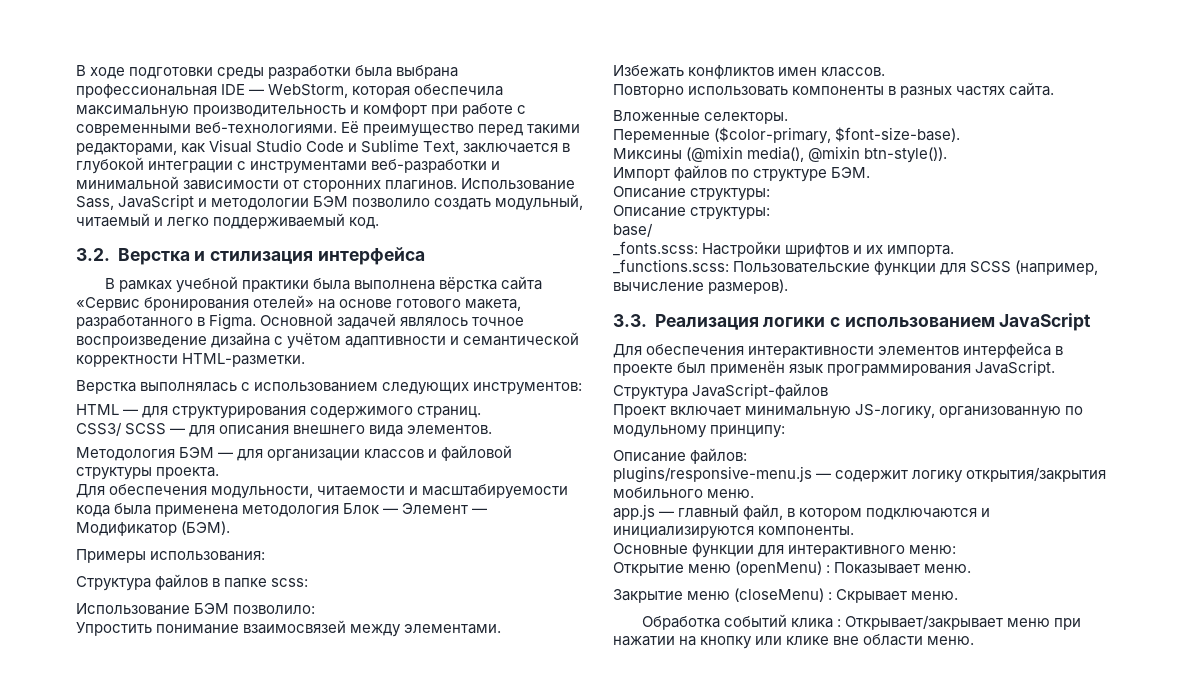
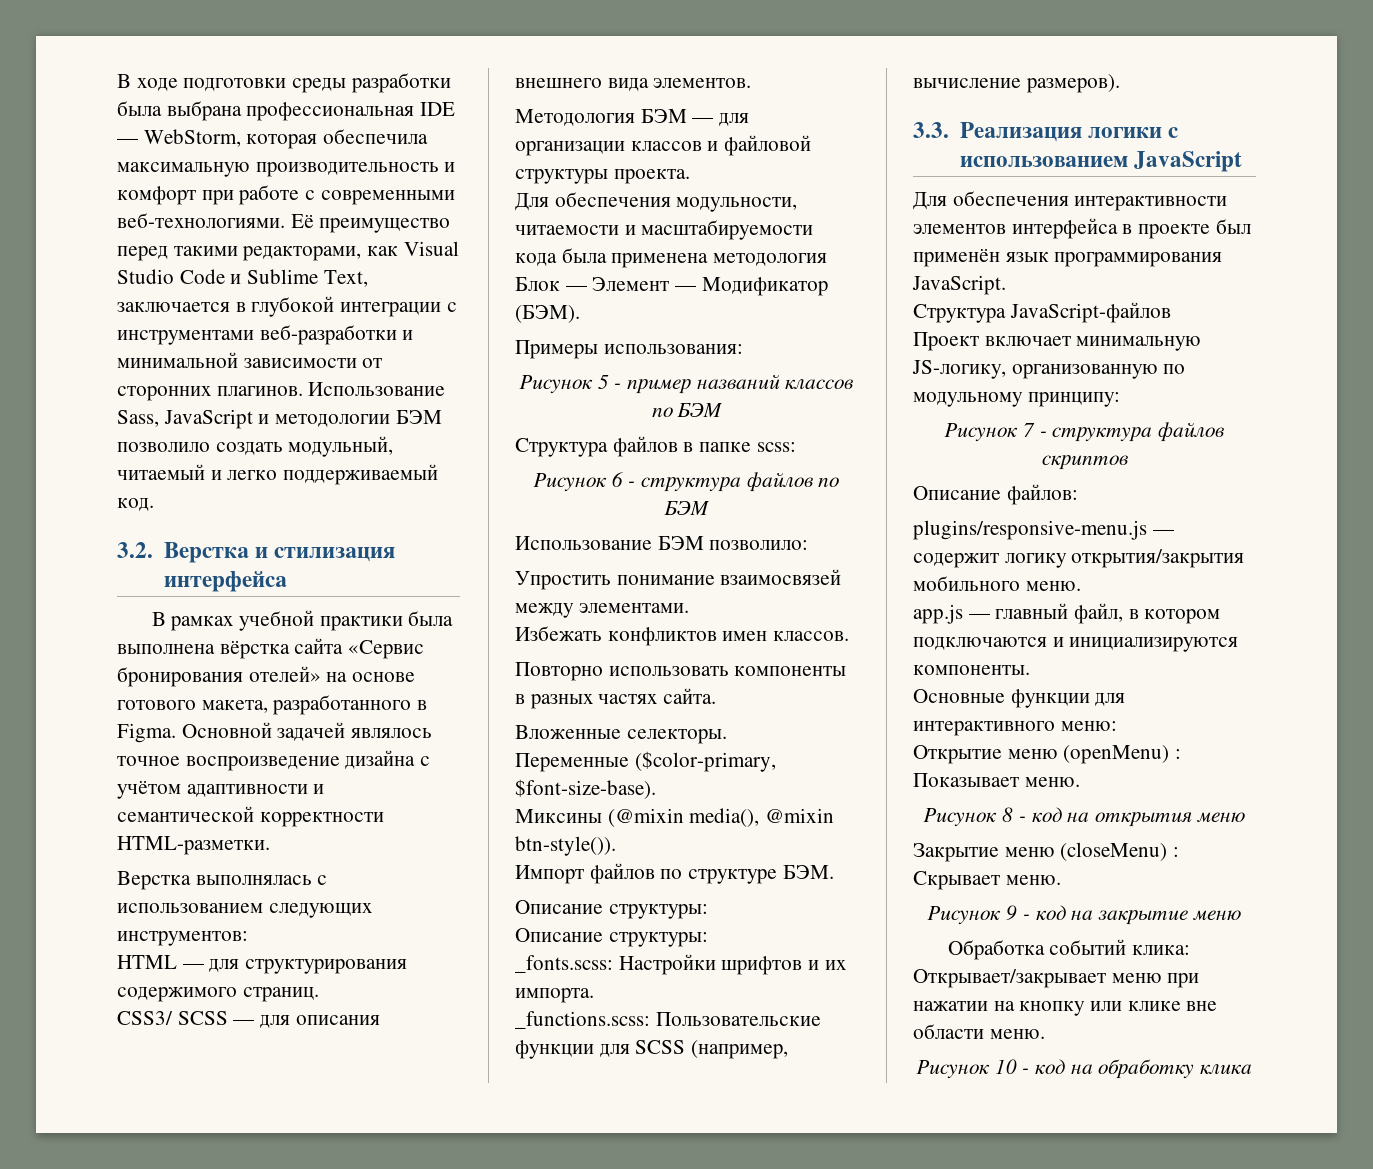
+ Рисунок 5 - пример названий классов по БЭМ
+ Рисунок 6 - структура файлов по БЭМ
- base/
+ Рисунок 7 - структура файлов скриптов
+ Рисунок 8 - код на открытия меню
+ Рисунок 9 - код на закрытие меню
- Обработка событий клика : Открывает/закрывает меню при нажатии на кнопку или клике вне области меню.
+ Обработка событий клика: Открывает/закрывает меню при нажатии на кнопку или клике вне области меню.
+ Рисунок 10 - код на обработку клика

